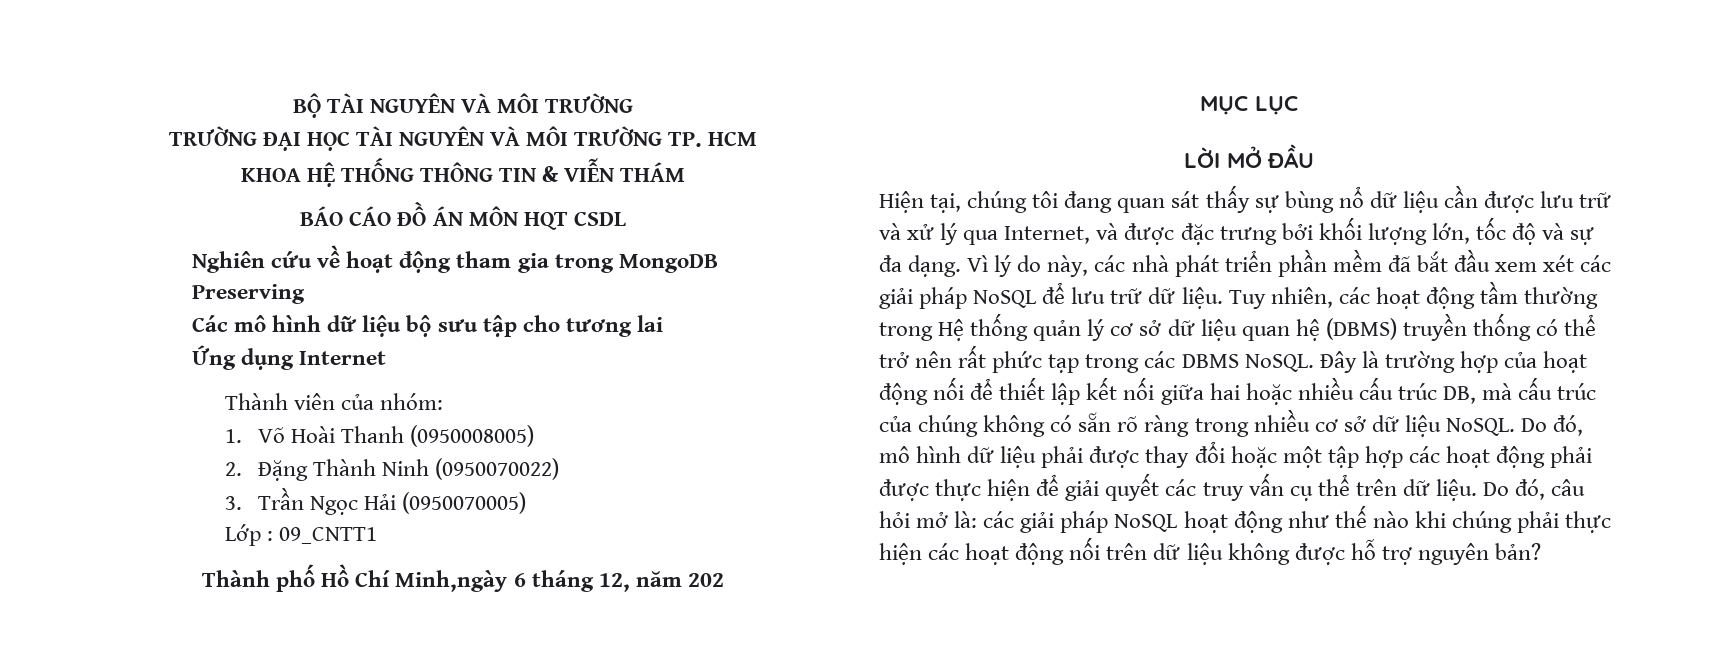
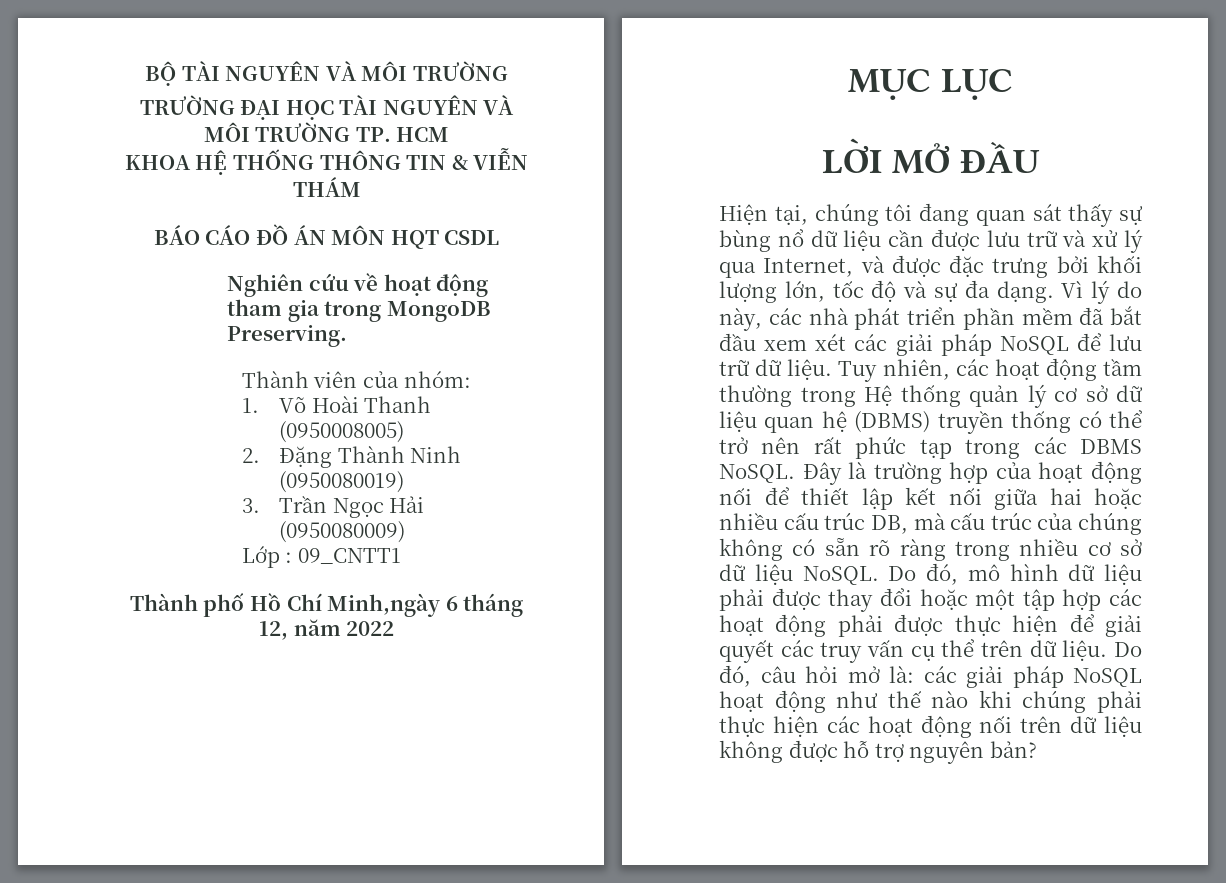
- Nghiên cứu về hoạt động tham gia trong MongoDB Preserving
- Các mô hình dữ liệu bộ sưu tập cho tương lai
- Ứng dụng Internet
+ Nghiên cứu về hoạt động tham gia trong MongoDB Preserving.
- 2. Đặng Thành Ninh (0950070022)
+ 2. Đặng Thành Ninh (0950080019)
- 3. Trần Ngọc Hải (0950070005)
+ 3. Trần Ngọc Hải (0950080009)
- Thành phố Hồ Chí Minh,ngày 6 tháng 12, năm 202
+ Thành phố Hồ Chí Minh,ngày 6 tháng 12, năm 2022

